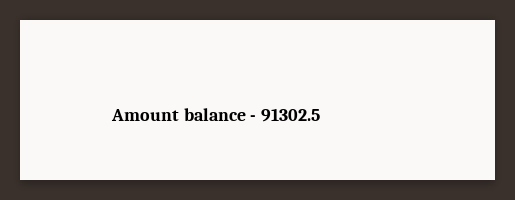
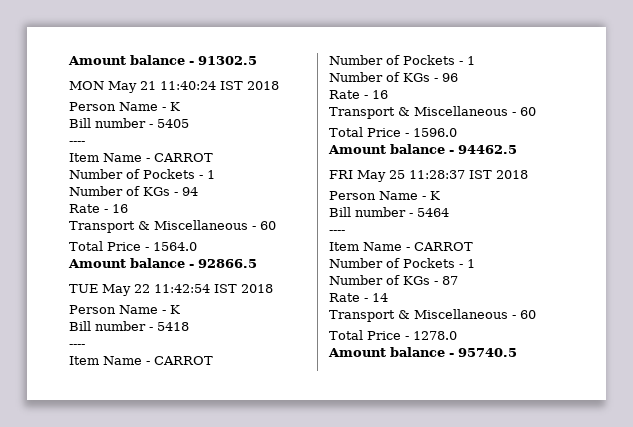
+ MON May 21 11:40:24 IST 2018
+ Person Name - K
+ Bill number - 5405
+ ----
+ Item Name - CARROT
+ Number of Pockets - 1
+ Number of KGs - 94
+ Rate - 16
+ Transport & Miscellaneous - 60
+ Total Price - 1564.0
+ Amount balance - 92866.5
+ TUE May 22 11:42:54 IST 2018
+ Person Name - K
+ Bill number - 5418
+ ----
+ Item Name - CARROT
+ Number of Pockets - 1
+ Number of KGs - 96
+ Rate - 16
+ Transport & Miscellaneous - 60
+ Total Price - 1596.0
+ Amount balance - 94462.5
+ FRI May 25 11:28:37 IST 2018
+ Person Name - K
+ Bill number - 5464
+ ----
+ Item Name - CARROT
+ Number of Pockets - 1
+ Number of KGs - 87
+ Rate - 14
+ Transport & Miscellaneous - 60
+ Total Price - 1278.0
+ Amount balance - 95740.5

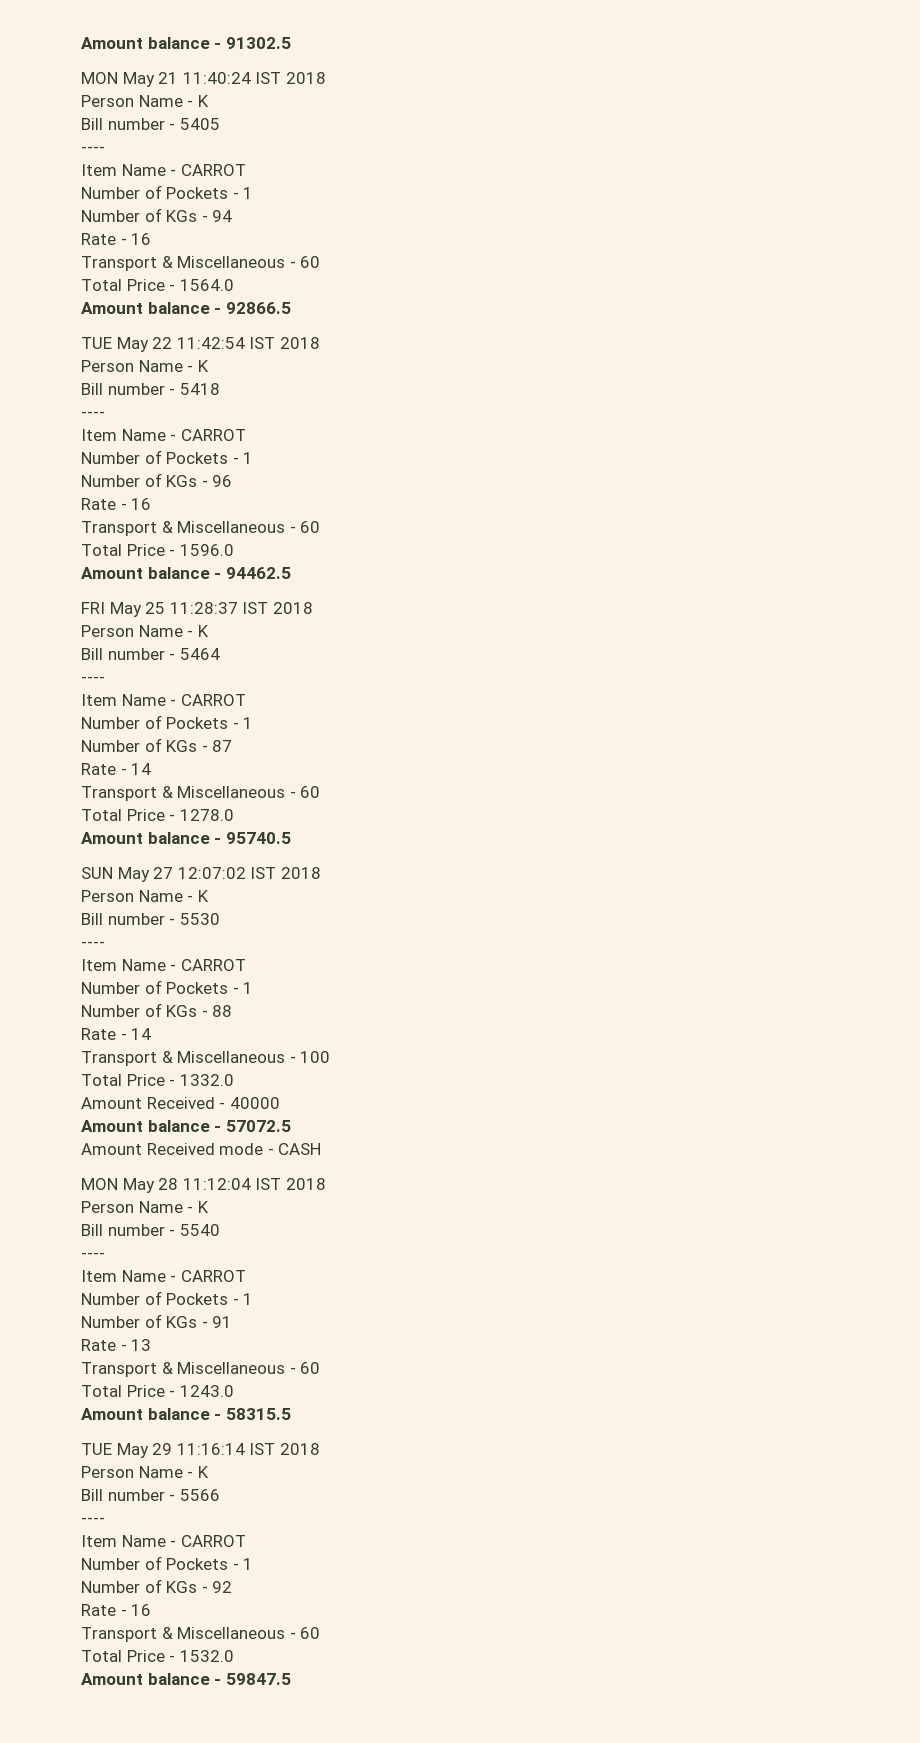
+ SUN May 27 12:07:02 IST 2018
+ Person Name - K
+ Bill number - 5530
+ ----
+ Item Name - CARROT
+ Number of Pockets - 1
+ Number of KGs - 88
+ Rate - 14
+ Transport & Miscellaneous - 100
+ Total Price - 1332.0
+ Amount Received - 40000
+ Amount balance - 57072.5
+ Amount Received mode - CASH
+ MON May 28 11:12:04 IST 2018
+ Person Name - K
+ Bill number - 5540
+ ----
+ Item Name - CARROT
+ Number of Pockets - 1
+ Number of KGs - 91
+ Rate - 13
+ Transport & Miscellaneous - 60
+ Total Price - 1243.0
+ Amount balance - 58315.5
+ TUE May 29 11:16:14 IST 2018
+ Person Name - K
+ Bill number - 5566
+ ----
+ Item Name - CARROT
+ Number of Pockets - 1
+ Number of KGs - 92
+ Rate - 16
+ Transport & Miscellaneous - 60
+ Total Price - 1532.0
+ Amount balance - 59847.5

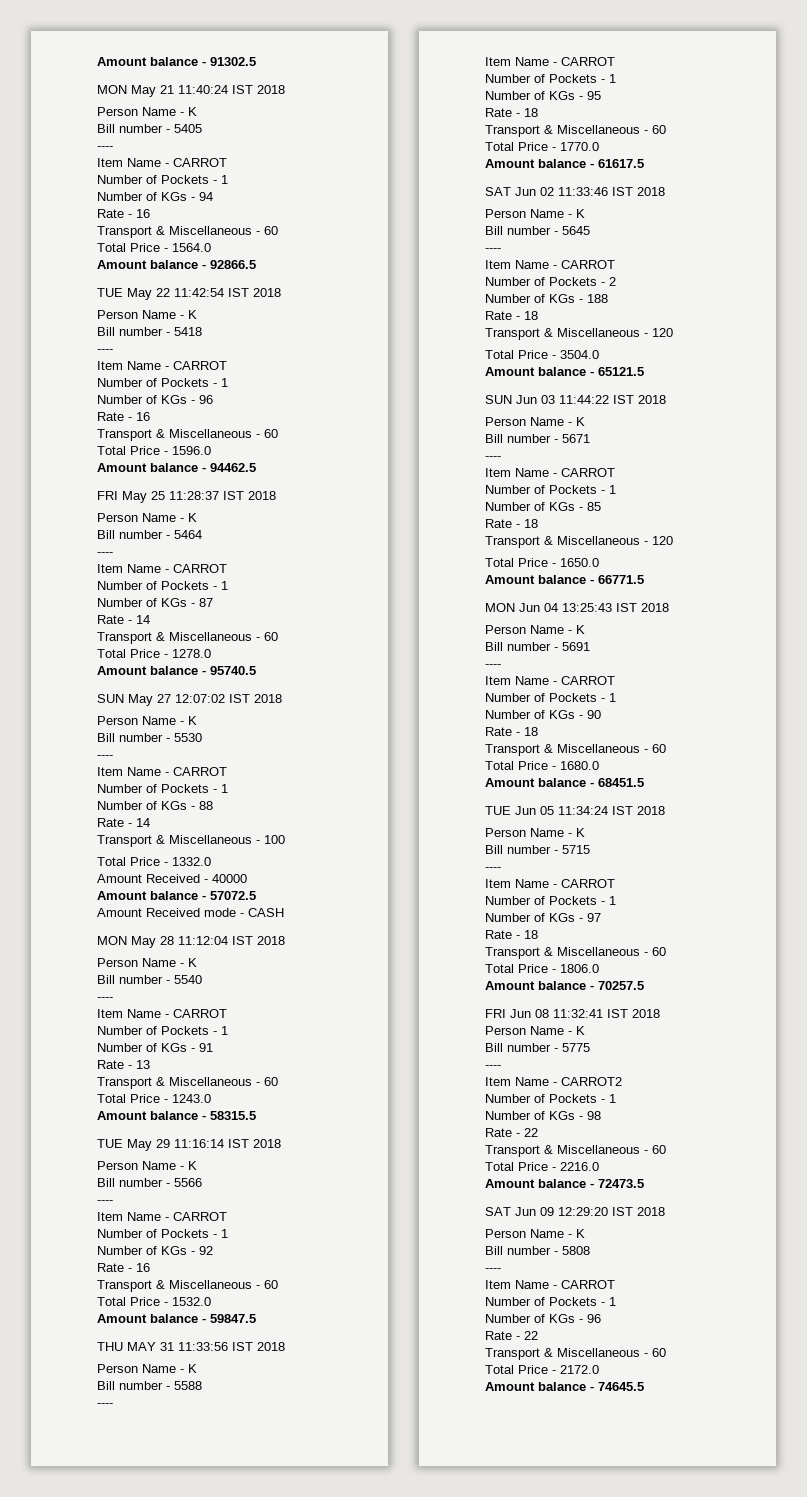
+ THU MAY 31 11:33:56 IST 2018
+ Person Name - K
+ Bill number - 5588
+ ----
+ Item Name - CARROT
+ Number of Pockets - 1
+ Number of KGs - 95
+ Rate - 18
+ Transport & Miscellaneous - 60
+ Total Price - 1770.0
+ Amount balance - 61617.5
+ SAT Jun 02 11:33:46 IST 2018
+ Person Name - K
+ Bill number - 5645
+ ----
+ Item Name - CARROT
+ Number of Pockets - 2
+ Number of KGs - 188
+ Rate - 18
+ Transport & Miscellaneous - 120
+ Total Price - 3504.0
+ Amount balance - 65121.5
+ SUN Jun 03 11:44:22 IST 2018
+ Person Name - K
+ Bill number - 5671
+ ----
+ Item Name - CARROT
+ Number of Pockets - 1
+ Number of KGs - 85
+ Rate - 18
+ Transport & Miscellaneous - 120
+ Total Price - 1650.0
+ Amount balance - 66771.5
+ MON Jun 04 13:25:43 IST 2018
+ Person Name - K
+ Bill number - 5691
+ ----
+ Item Name - CARROT
+ Number of Pockets - 1
+ Number of KGs - 90
+ Rate - 18
+ Transport & Miscellaneous - 60
+ Total Price - 1680.0
+ Amount balance - 68451.5
+ TUE Jun 05 11:34:24 IST 2018
+ Person Name - K
+ Bill number - 5715
+ ----
+ Item Name - CARROT
+ Number of Pockets - 1
+ Number of KGs - 97
+ Rate - 18
+ Transport & Miscellaneous - 60
+ Total Price - 1806.0
+ Amount balance - 70257.5
+ FRI Jun 08 11:32:41 IST 2018
+ Person Name - K
+ Bill number - 5775
+ ----
+ Item Name - CARROT2
+ Number of Pockets - 1
+ Number of KGs - 98
+ Rate - 22
+ Transport & Miscellaneous - 60
+ Total Price - 2216.0
+ Amount balance - 72473.5
+ SAT Jun 09 12:29:20 IST 2018
+ Person Name - K
+ Bill number - 5808
+ ----
+ Item Name - CARROT
+ Number of Pockets - 1
+ Number of KGs - 96
+ Rate - 22
+ Transport & Miscellaneous - 60
+ Total Price - 2172.0
+ Amount balance - 74645.5

